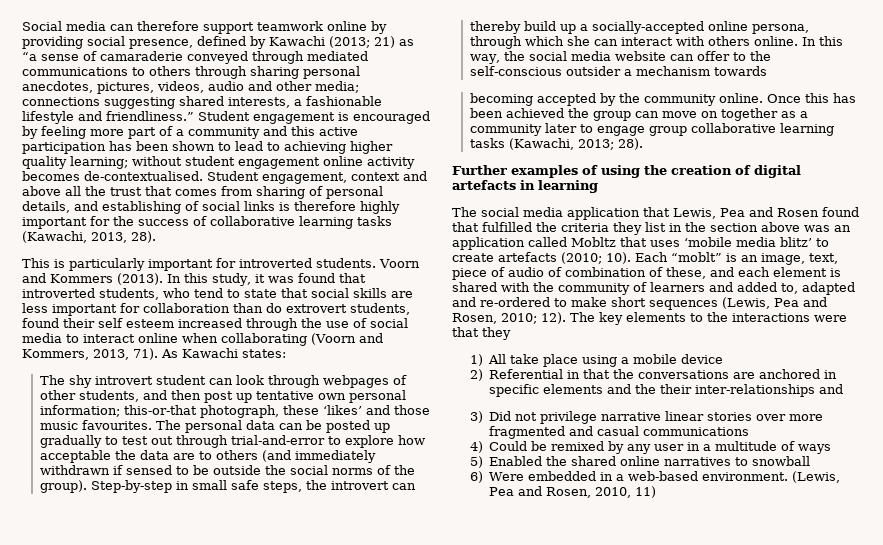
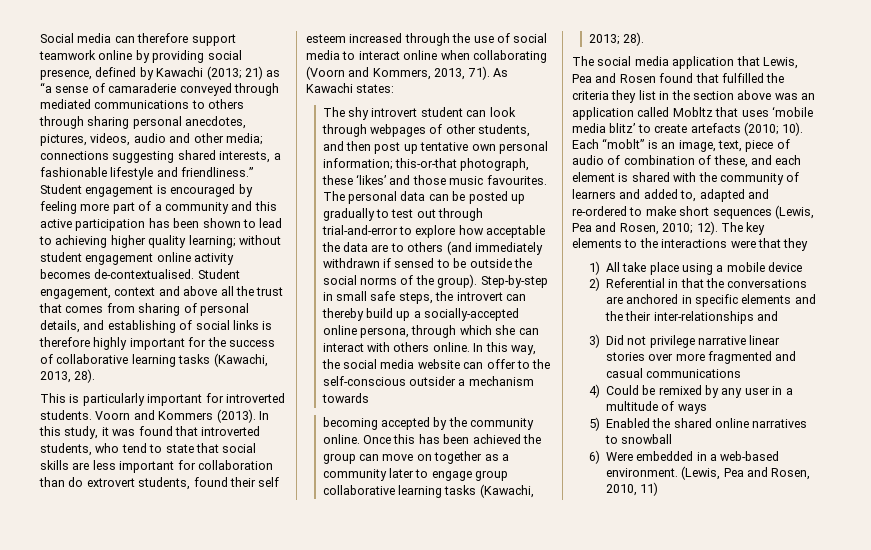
- Further examples of using the creation of digital artefacts in learning

